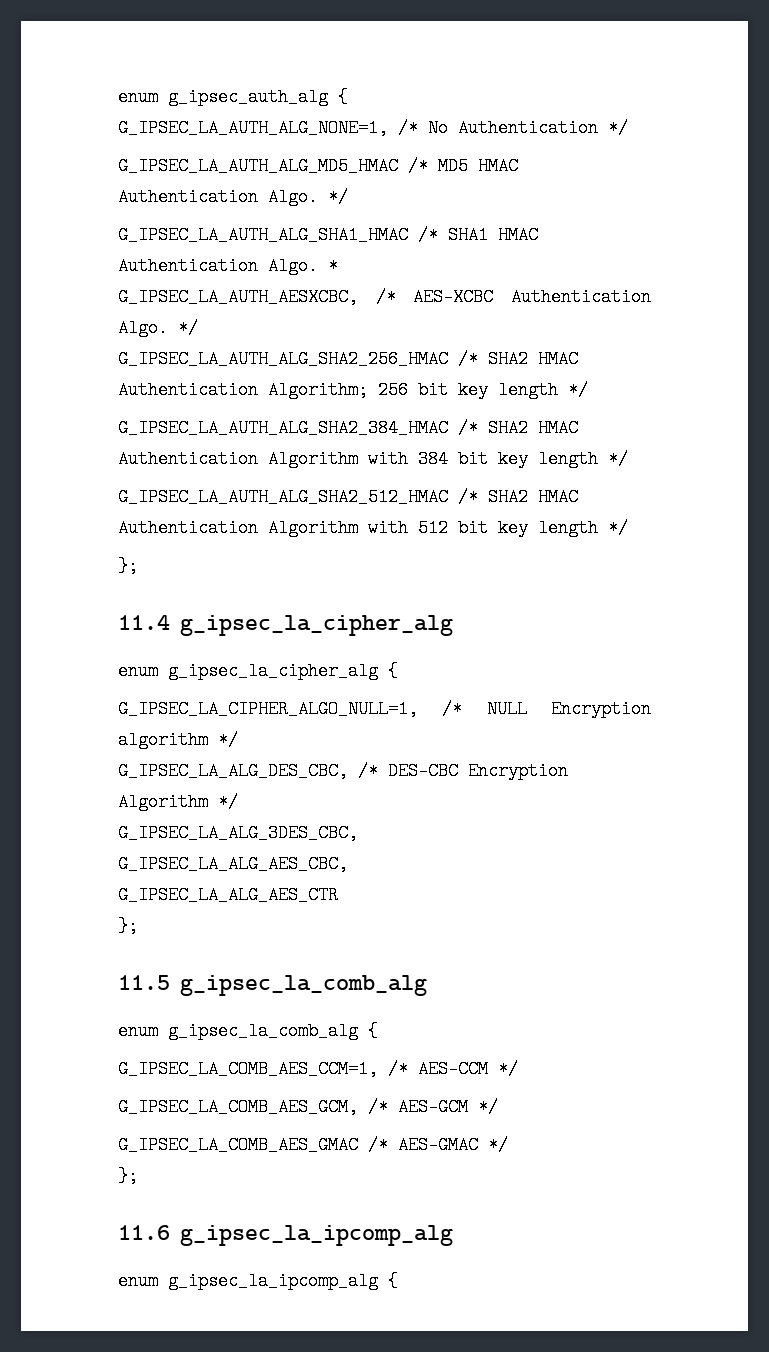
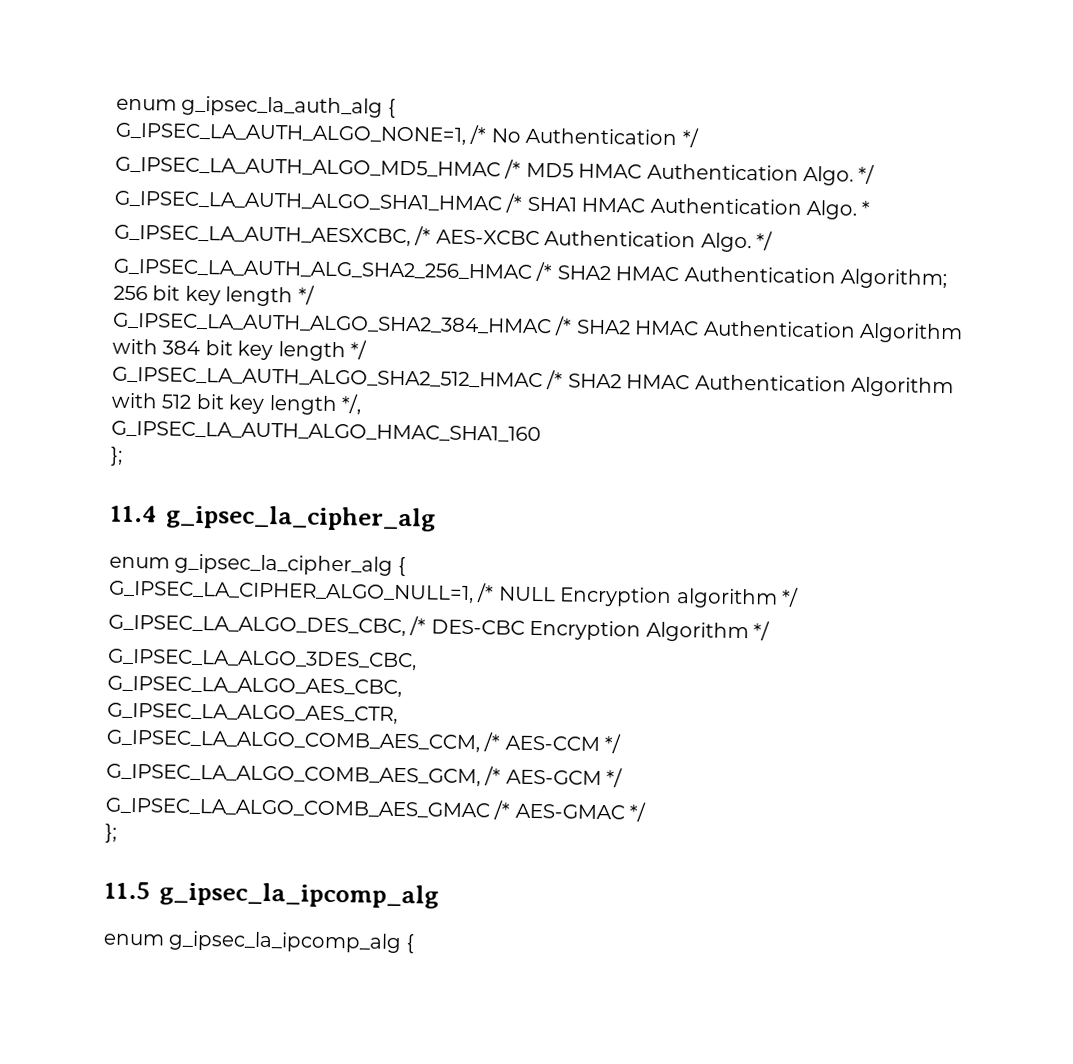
- enum g_ipsec_auth_alg {
- G_IPSEC_LA_AUTH_ALG_NONE=1, /* No Authentication */
+ enum g_ipsec_la_auth_alg {
+ G_IPSEC_LA_AUTH_ALGO_NONE=1, /* No Authentication */
- G_IPSEC_LA_AUTH_ALG_MD5_HMAC /* MD5 HMAC Authentication Algo.
+ G_IPSEC_LA_AUTH_ALGO_MD5_HMAC /* MD5 HMAC Authentication Algo.
- G_IPSEC_LA_AUTH_ALG_SHA1_HMAC /* SHA1 HMAC Authentication Algo.
+ G_IPSEC_LA_AUTH_ALGO_SHA1_HMAC /* SHA1 HMAC Authentication Algo.
- G_IPSEC_LA_AUTH_ALG_SHA2_384_HMAC /* SHA2 HMAC Authentication Algorithm with 384 bit key length */
+ G_IPSEC_LA_AUTH_ALGO_SHA2_384_HMAC /* SHA2 HMAC Authentication Algorithm with 384 bit key length */
- G_IPSEC_LA_AUTH_ALG_SHA2_512_HMAC /* SHA2 HMAC Authentication Algorithm with 512 bit key length */
+ G_IPSEC_LA_AUTH_ALGO_SHA2_512_HMAC /* SHA2 HMAC Authentication Algorithm with 512 bit key length */,
+ G_IPSEC_LA_AUTH_ALGO_HMAC_SHA1_160
- G_IPSEC_LA_ALG_DES_CBC, /* DES-CBC Encryption Algorithm */
+ G_IPSEC_LA_ALGO_DES_CBC, /* DES-CBC Encryption Algorithm */
- G_IPSEC_LA_ALG_3DES_CBC,
- G_IPSEC_LA_ALG_AES_CBC,
- G_IPSEC_LA_ALG_AES_CTR
- };
- 11.5 g_ipsec_la_comb_alg
- enum g_ipsec_la_comb_alg {
- G_IPSEC_LA_COMB_AES_CCM=1, /* AES-CCM */
+ G_IPSEC_LA_ALGO_3DES_CBC,
+ G_IPSEC_LA_ALGO_AES_CBC,
+ G_IPSEC_LA_ALGO_AES_CTR,
+ G_IPSEC_LA_ALGO_COMB_AES_CCM, /* AES-CCM */
- G_IPSEC_LA_COMB_AES_GCM, /* AES-GCM */
+ G_IPSEC_LA_ALGO_COMB_AES_GCM, /* AES-GCM */
- G_IPSEC_LA_COMB_AES_GMAC /* AES-GMAC */
+ G_IPSEC_LA_ALGO_COMB_AES_GMAC /* AES-GMAC */
- 11.6 g_ipsec_la_ipcomp_alg
+ 11.5 g_ipsec_la_ipcomp_alg

